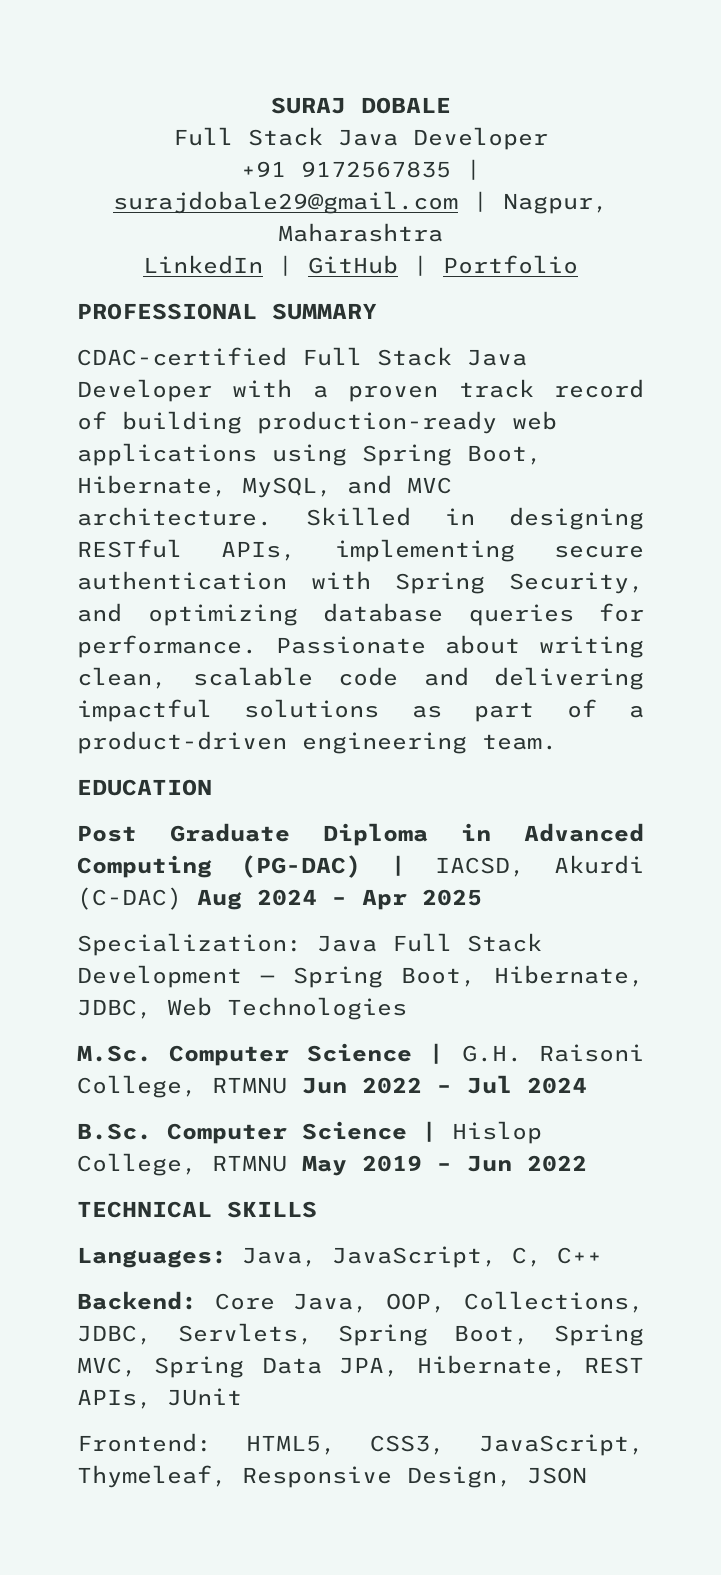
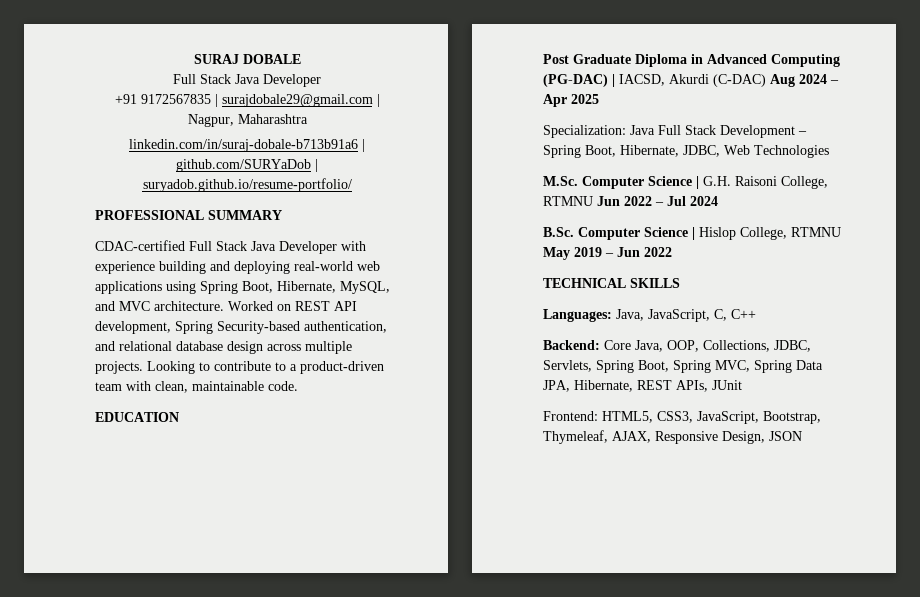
- LinkedIn | GitHub | Portfolio
+ linkedin.com/in/suraj-dobale-b713b91a6 | github.com/SURYaDob | suryadob.github.io/resume-portfolio/
- CDAC-certified Full Stack Java Developer with a proven track record of building production-ready web applications using Spring Boot, Hibernate, MySQL, and MVC architecture.
+ CDAC-certified Full Stack Java Developer with experience building and deploying real-world web applications using Spring Boot, Hibernate, MySQL, and MVC architecture.
- Skilled in designing RESTful APIs, implementing secure authentication with Spring Security, and optimizing database queries for performance. Passionate about writing clean, scalable code and delivering impactful solutions as part of a product-driven engineering team.
+ Worked on REST API development, Spring Security-based authentication, and relational database design across multiple projects. Looking to contribute to a product-driven team with clean, maintainable code.
- Specialization: Java Full Stack Development — Spring Boot, Hibernate, JDBC, Web Technologies
+ Specialization: Java Full Stack Development – Spring Boot, Hibernate, JDBC, Web Technologies
- Frontend: HTML5, CSS3, JavaScript, Thymeleaf, Responsive Design, JSON
+ Frontend: HTML5, CSS3, JavaScript, Bootstrap, Thymeleaf, AJAX, Responsive Design, JSON

